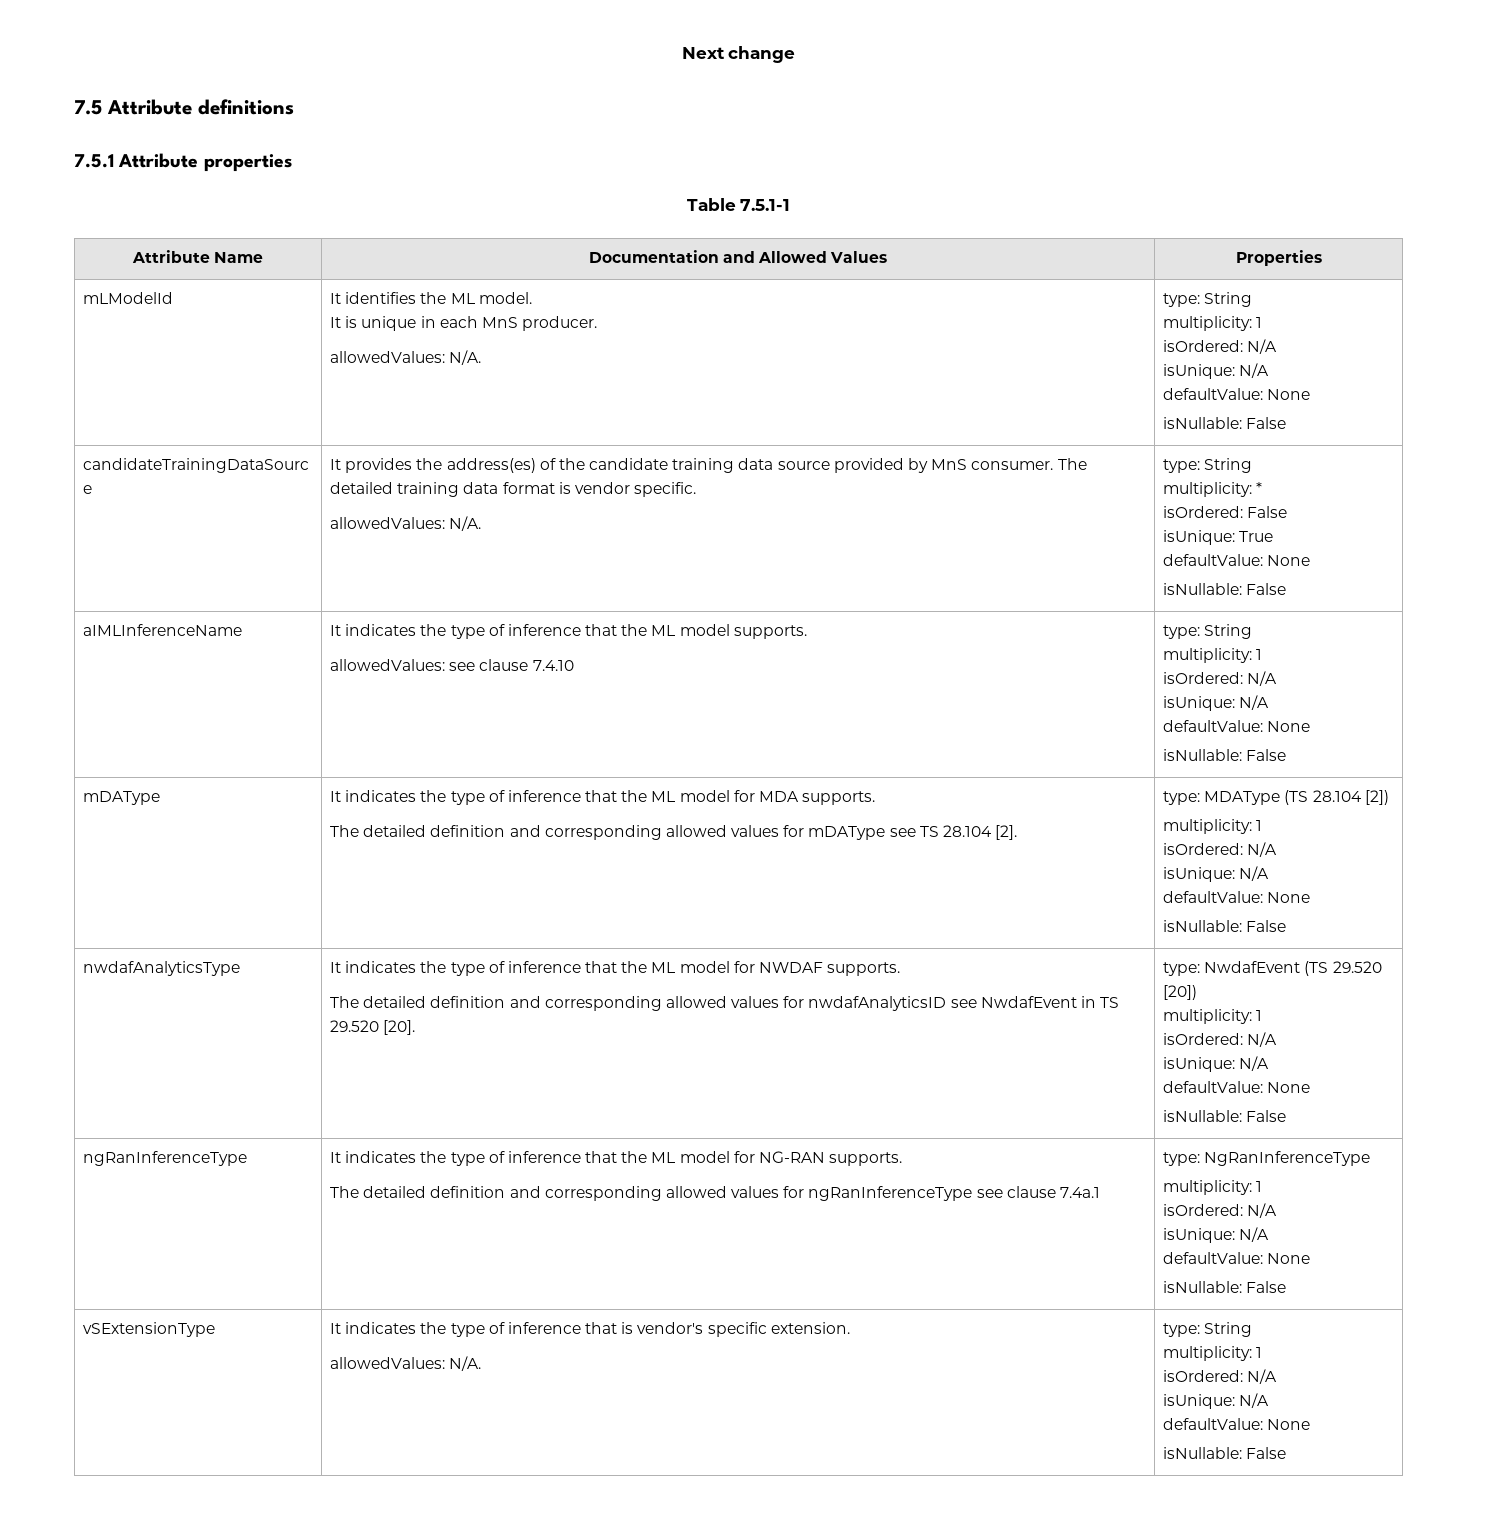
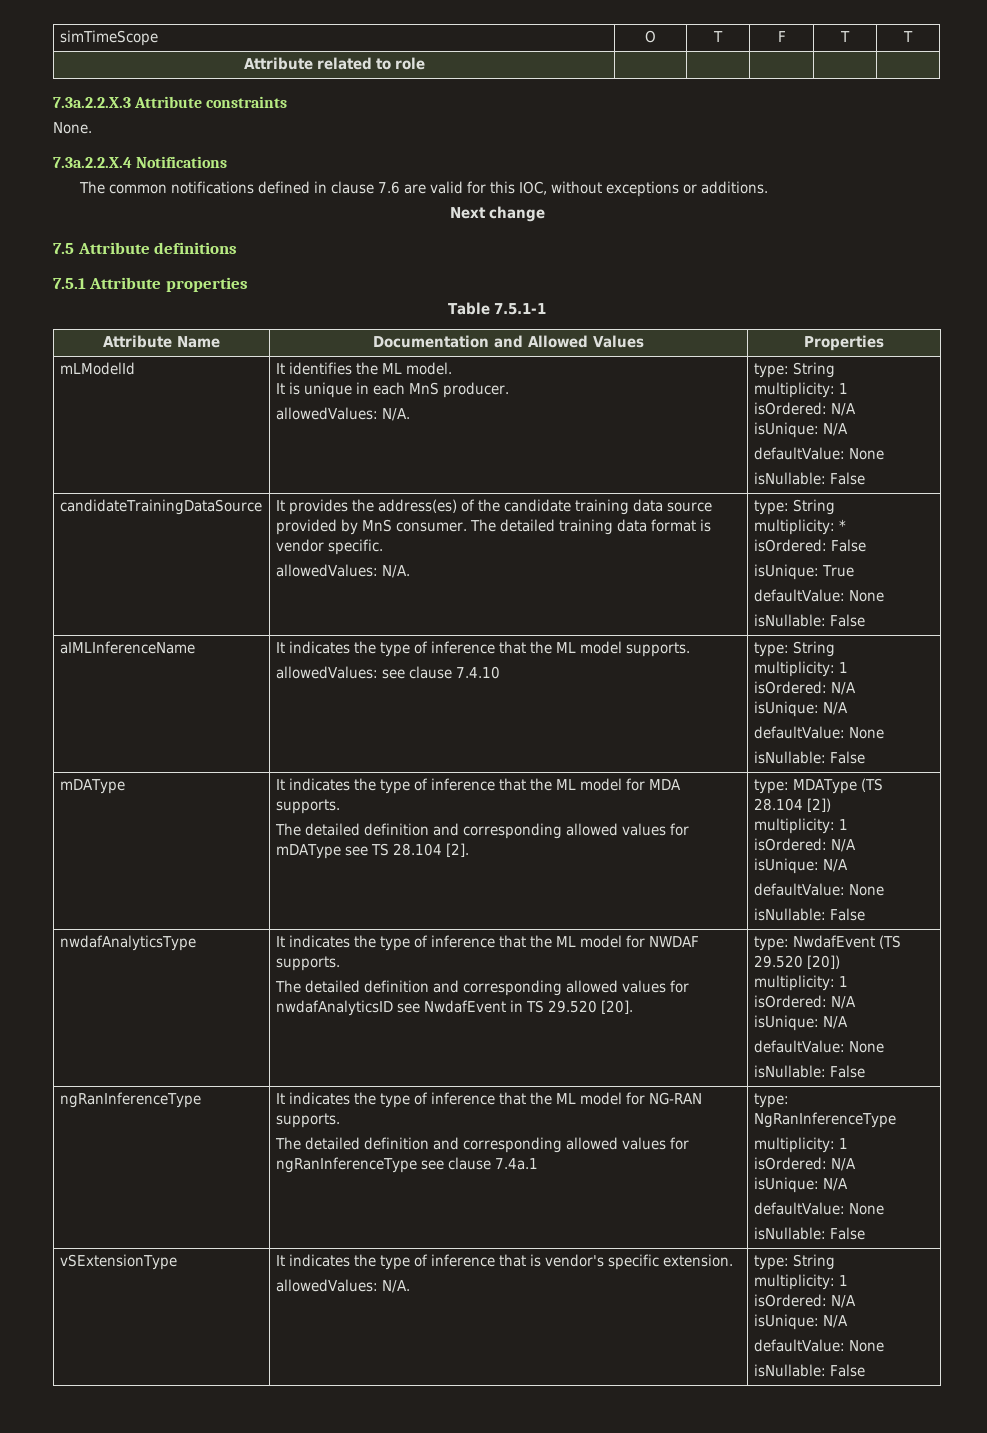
+ simTimeScope | O | T | F | T | T
+ Attribute related to role | | | | |
+ 7.3a.2.2.X.3 Attribute constraints
+ None.
+ 7.3a.2.2.X.4 Notifications
+ The common notifications defined in clause 7.6 are valid for this IOC, without exceptions or additions.

